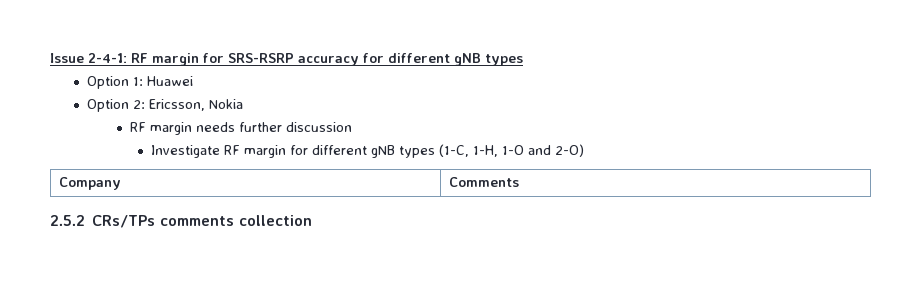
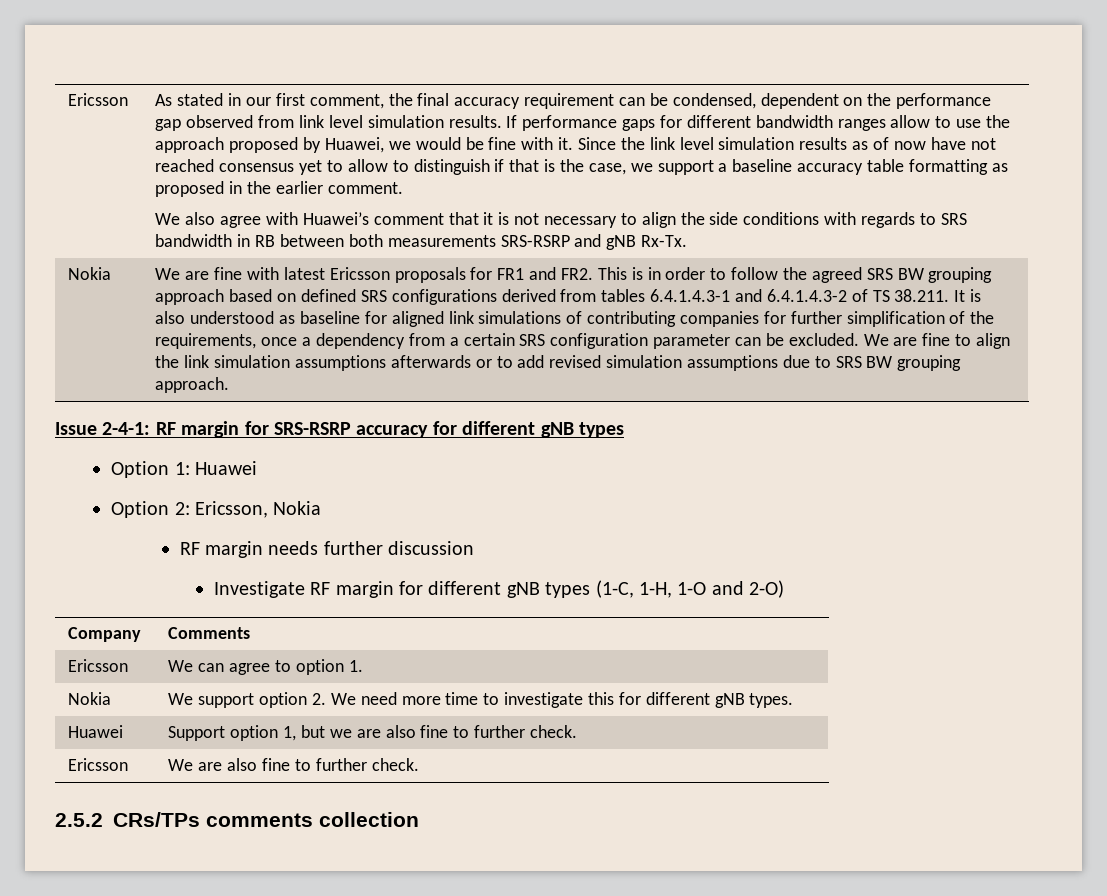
+ Ericsson | As stated in our first comment, the final accuracy requirement can be condensed, dependent on the performance gap observed from link level simulation results. If performance gaps for different bandwidth ranges allow to use the approach proposed by Huawei, we would be fine with it. Since the link level simulation results as of now have not reached consensus yet to allow to distinguish if that is the case, we support a baseline accuracy table formatting as proposed in the earlier comment.
+ We also agree with Huawei’s comment that it is not necessary to align the side conditions with regards to SRS bandwidth in RB between both measurements SRS-RSRP and gNB Rx-Tx.
+ Nokia | We are fine with latest Ericsson proposals for FR1 and FR2. This is in order to follow the agreed SRS BW grouping approach based on defined SRS configurations derived from tables 6.4.1.4.3-1 and 6.4.1.4.3-2 of TS 38.211. It is also understood as baseline for aligned link simulations of contributing companies for further simplification of the requirements, once a dependency from a certain SRS configuration parameter can be excluded. We are fine to align the link simulation assumptions afterwards or to add revised simulation assumptions due to SRS BW grouping approach.
+ Ericsson | We can agree to option 1.
+ Nokia | We support option 2. We need more time to investigate this for different gNB types.
+ Huawei | Support option 1, but we are also fine to further check.
+ Ericsson | We are also fine to further check.

